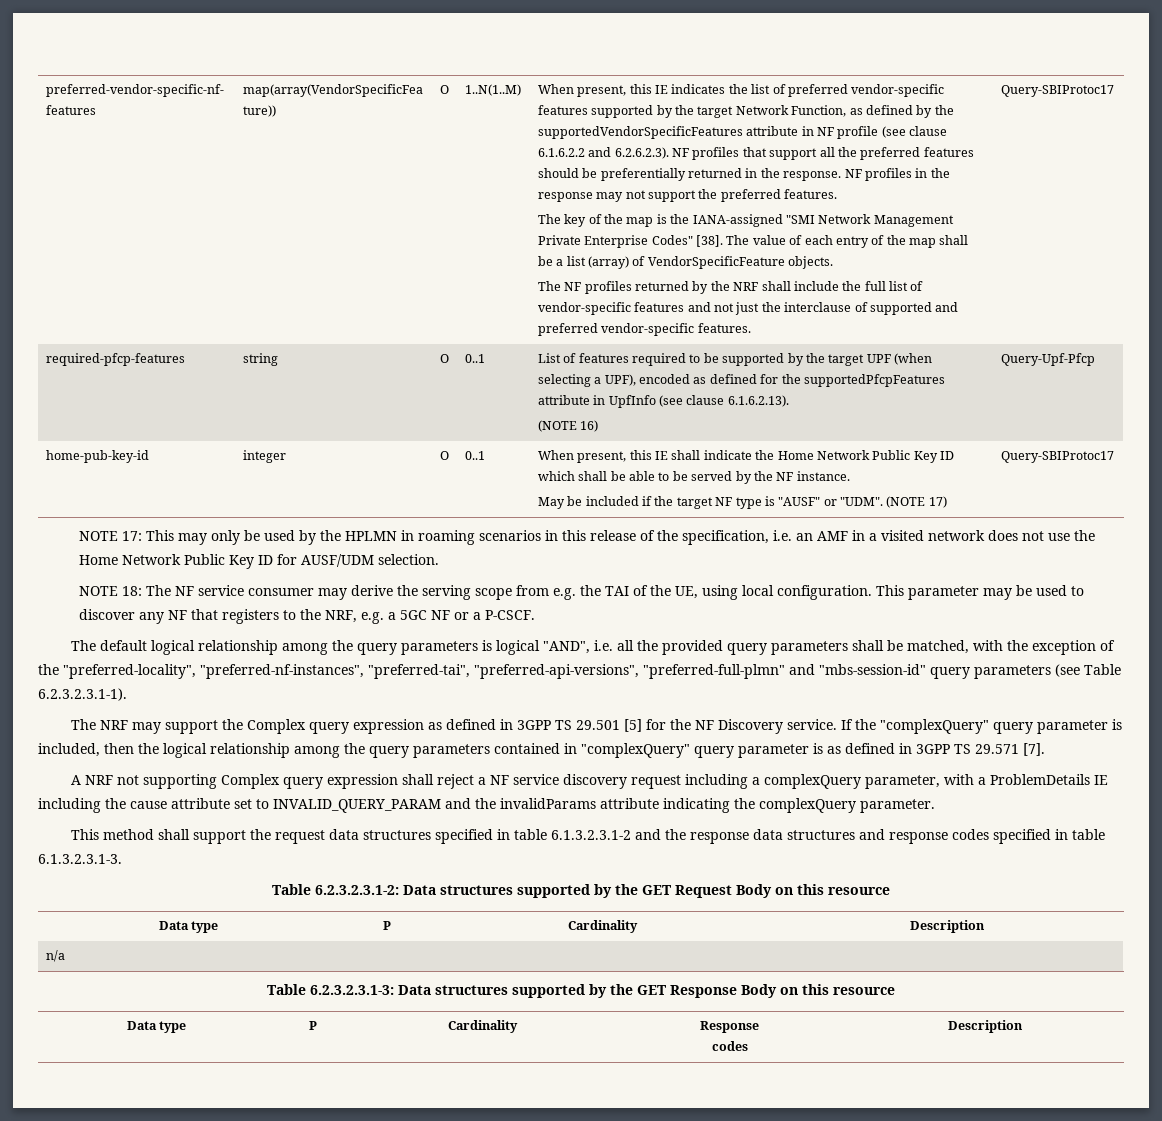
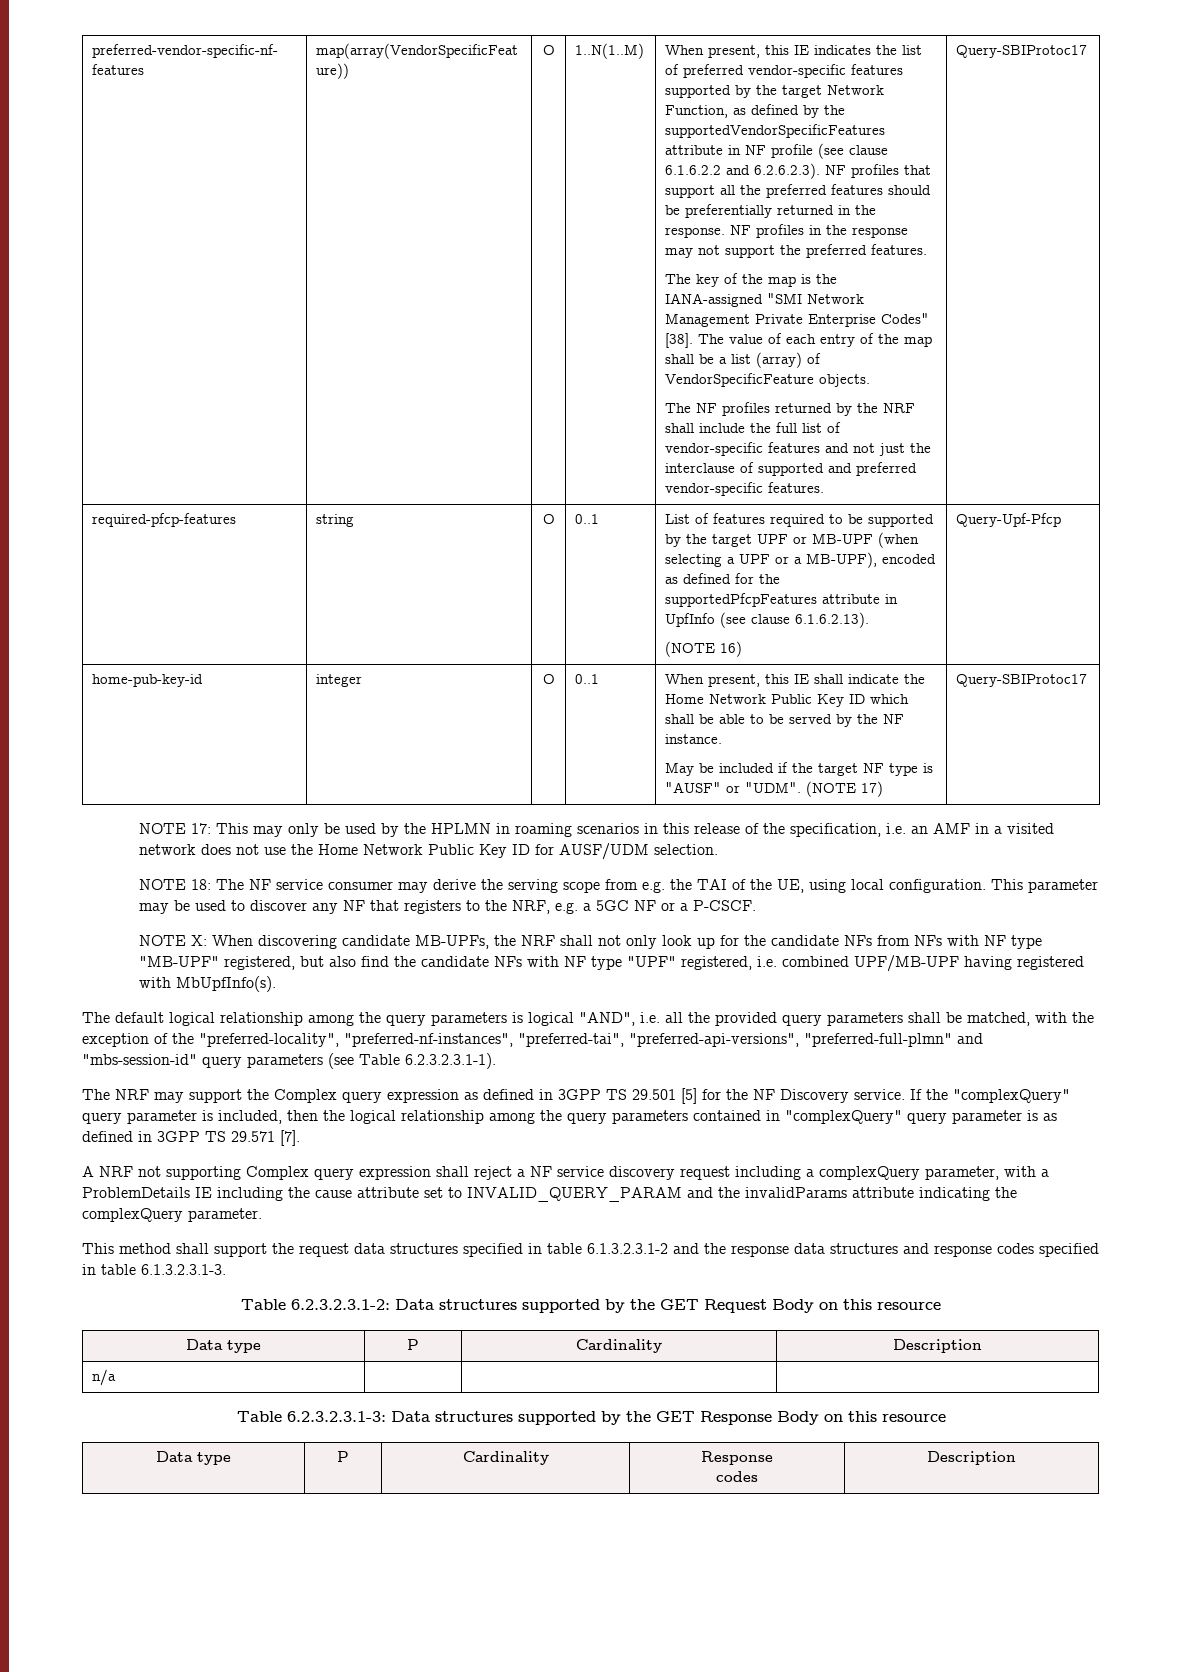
- required-pfcp-features | string | O | 0..1 | List of features required to be supported by the target UPF (when selecting a UPF), encoded as defined for the supportedPfcpFeatures attribute in UpfInfo (see clause 6.1.6.2.13).
+ required-pfcp-features | string | O | 0..1 | List of features required to be supported by the target UPF or MB-UPF (when selecting a UPF or a MB-UPF), encoded as defined for the supportedPfcpFeatures attribute in UpfInfo (see clause 6.1.6.2.13).
+ NOTE X: When discovering candidate MB-UPFs, the NRF shall not only look up for the candidate NFs from NFs with NF type "MB-UPF" registered, but also find the candidate NFs with NF type "UPF" registered, i.e. combined UPF/MB-UPF having registered with MbUpfInfo(s).

